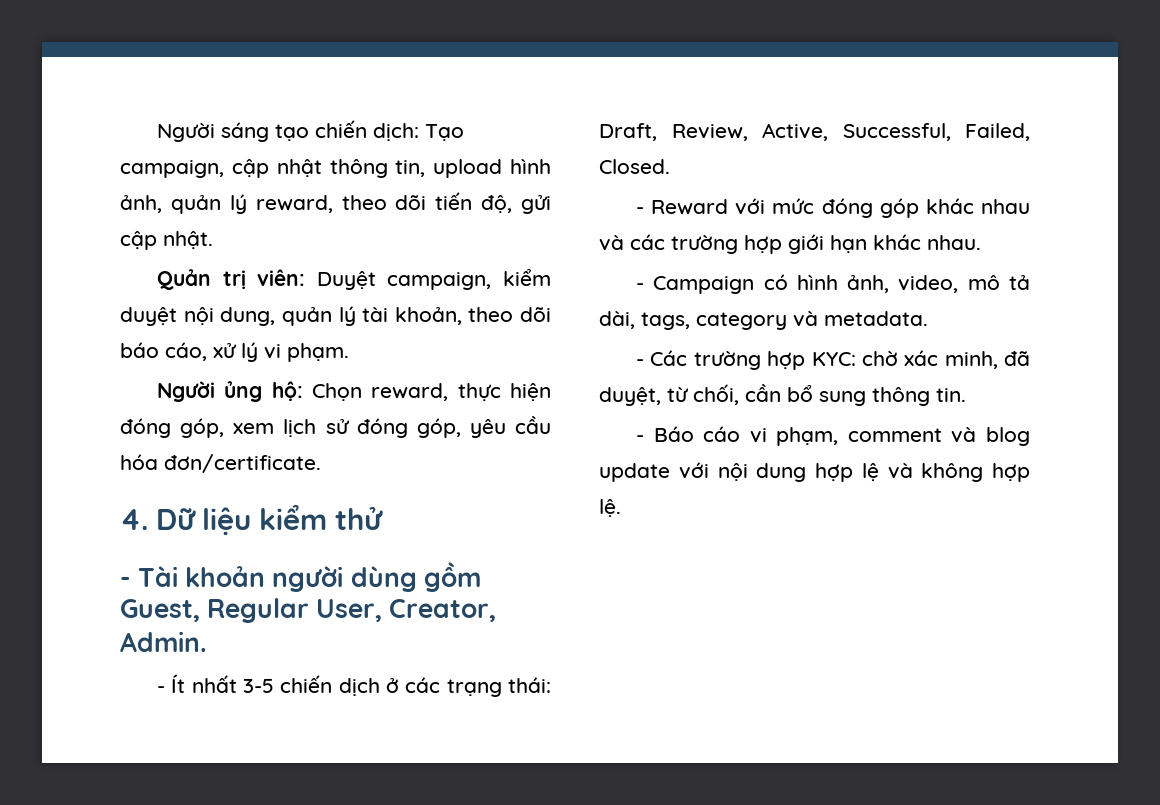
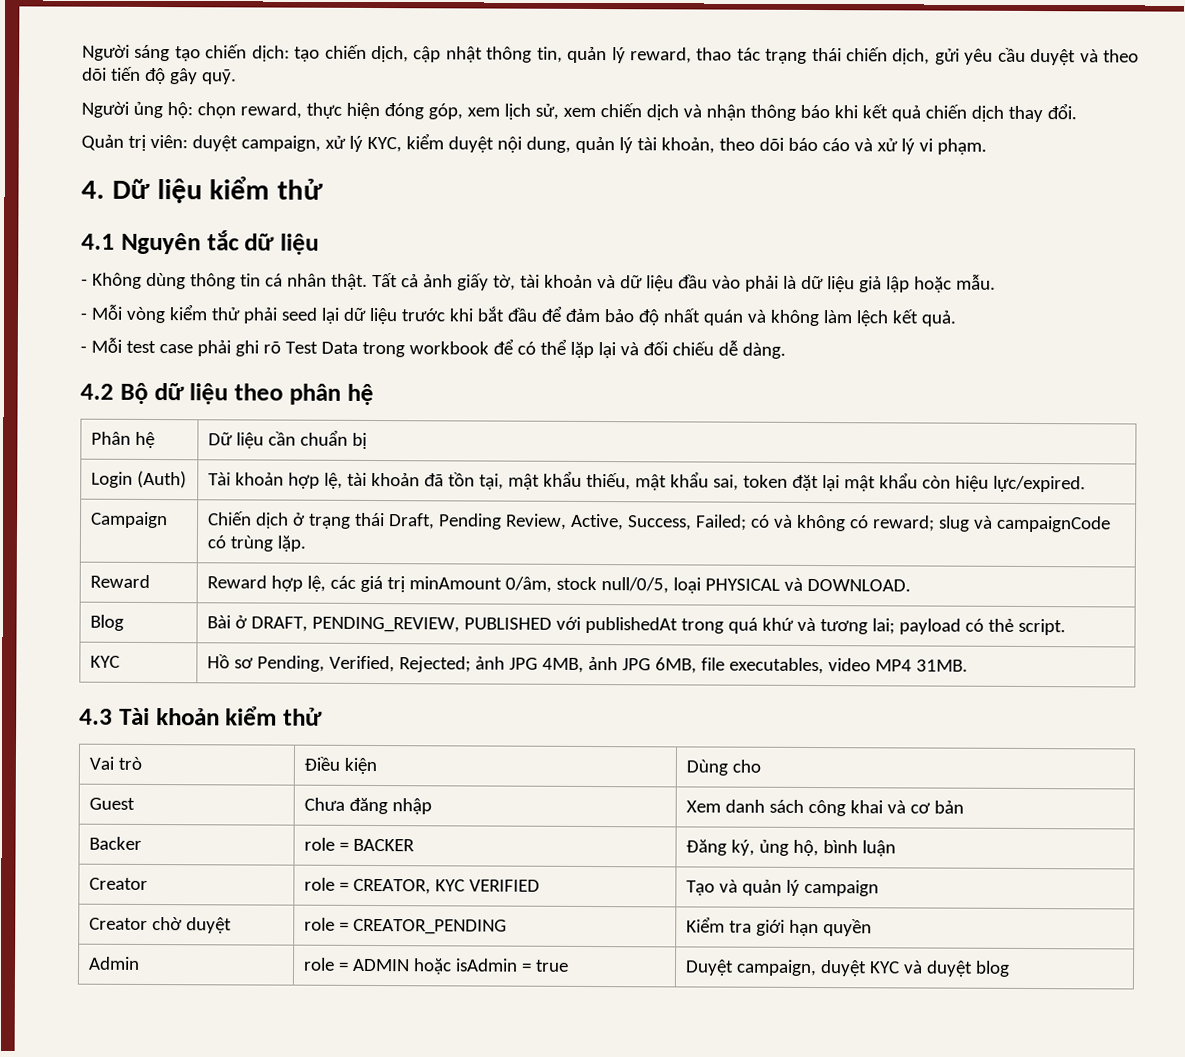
- Người sáng tạo chiến dịch: Tạo campaign, cập nhật thông tin, upload hình ảnh, quản lý reward, theo dõi tiến độ, gửi cập nhật.
- Quản trị viên: Duyệt campaign, kiểm duyệt nội dung, quản lý tài khoản, theo dõi báo cáo, xử lý vi phạm.
+ Người sáng tạo chiến dịch: tạo chiến dịch, cập nhật thông tin, quản lý reward, thao tác trạng thái chiến dịch, gửi yêu cầu duyệt và theo dõi tiến độ gây quỹ.
+ Người ủng hộ: chọn reward, thực hiện đóng góp, xem lịch sử, xem chiến dịch và nhận thông báo khi kết quả chiến dịch thay đổi.
+ Quản trị viên: duyệt campaign, xử lý KYC, kiểm duyệt nội dung, quản lý tài khoản, theo dõi báo cáo và xử lý vi phạm.
- Người ủng hộ: Chọn reward, thực hiện đóng góp, xem lịch sử đóng góp, yêu cầu hóa đơn/certificate.
- - Tài khoản người dùng gồm Guest, Regular User, Creator, Admin.
- - Ít nhất 3-5 chiến dịch ở các trạng thái: Draft, Review, Active, Successful, Failed, Closed.
- - Reward với mức đóng góp khác nhau và các trường hợp giới hạn khác nhau.
- - Campaign có hình ảnh, video, mô tả dài, tags, category và metadata.
- - Các trường hợp KYC: chờ xác minh, đã duyệt, từ chối, cần bổ sung thông tin.
- - Báo cáo vi phạm, comment và blog update với nội dung hợp lệ và không hợp lệ.
+ 4.1 Nguyên tắc dữ liệu
+ - Không dùng thông tin cá nhân thật. Tất cả ảnh giấy tờ, tài khoản và dữ liệu đầu vào phải là dữ liệu giả lập hoặc mẫu.
+ - Mỗi vòng kiểm thử phải seed lại dữ liệu trước khi bắt đầu để đảm bảo độ nhất quán và không làm lệch kết quả.
+ - Mỗi test case phải ghi rõ Test Data trong workbook để có thể lặp lại và đối chiếu dễ dàng.
+ 4.2 Bộ dữ liệu theo phân hệ
+ Phân hệ | Dữ liệu cần chuẩn bị
+ Login (Auth) | Tài khoản hợp lệ, tài khoản đã tồn tại, mật khẩu thiếu, mật khẩu sai, token đặt lại mật khẩu còn hiệu lực/expired.
+ Campaign | Chiến dịch ở trạng thái Draft, Pending Review, Active, Success, Failed; có và không có reward; slug và campaignCode có trùng lặp.
+ Reward | Reward hợp lệ, các giá trị minAmount 0/âm, stock null/0/5, loại PHYSICAL và DOWNLOAD.
+ Blog | Bài ở DRAFT, PENDING_REVIEW, PUBLISHED với publishedAt trong quá khứ và tương lai; payload có thẻ script.
+ KYC | Hồ sơ Pending, Verified, Rejected; ảnh JPG 4MB, ảnh JPG 6MB, file executables, video MP4 31MB.
+ 4.3 Tài khoản kiểm thử
+ Vai trò | Điều kiện | Dùng cho
+ Guest | Chưa đăng nhập | Xem danh sách công khai và cơ bản
+ Backer | role = BACKER | Đăng ký, ủng hộ, bình luận
+ Creator | role = CREATOR, KYC VERIFIED | Tạo và quản lý campaign
+ Creator chờ duyệt | role = CREATOR_PENDING | Kiểm tra giới hạn quyền
+ Admin | role = ADMIN hoặc isAdmin = true | Duyệt campaign, duyệt KYC và duyệt blog

